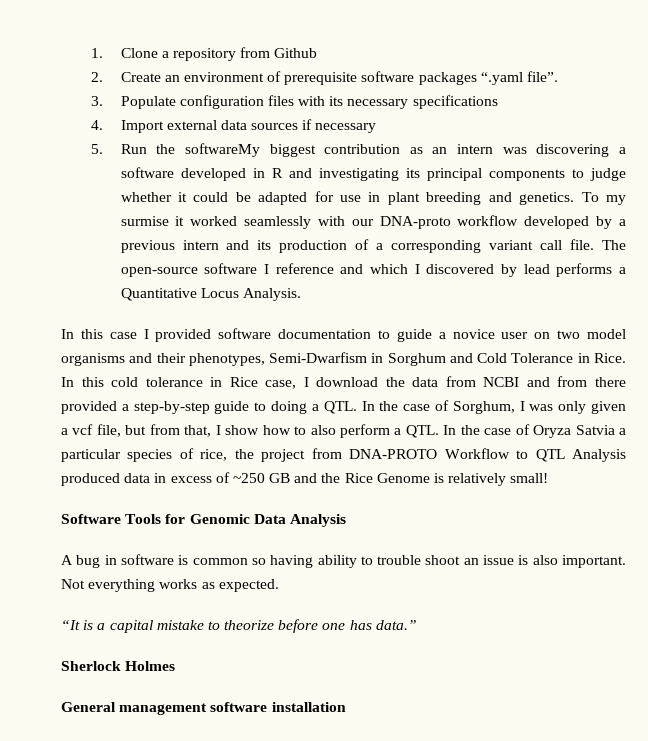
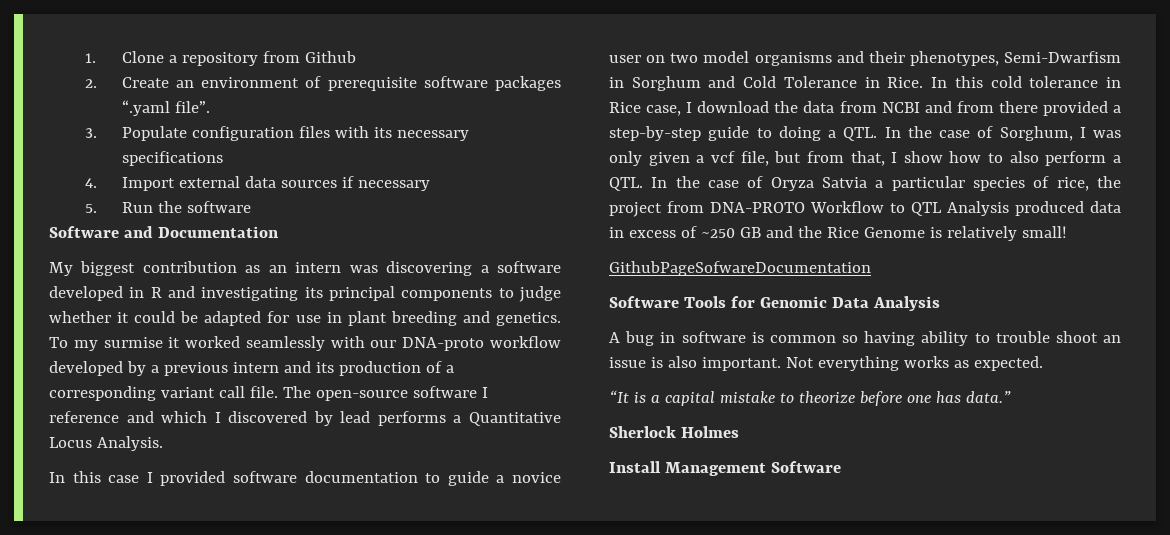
- 5. Run the softwareMy biggest contribution as an intern was discovering a software developed in R and investigating its principal components to judge whether it could be adapted for use in plant breeding and genetics.
+ 5. Run the software
+ Software and Documentation
+ My biggest contribution as an intern was discovering a software developed in R and investigating its principal components to judge whether it could be adapted for use in plant breeding and genetics.
+ GithubPageSofwareDocumentation
- General management software installation
+ Install Management Software

